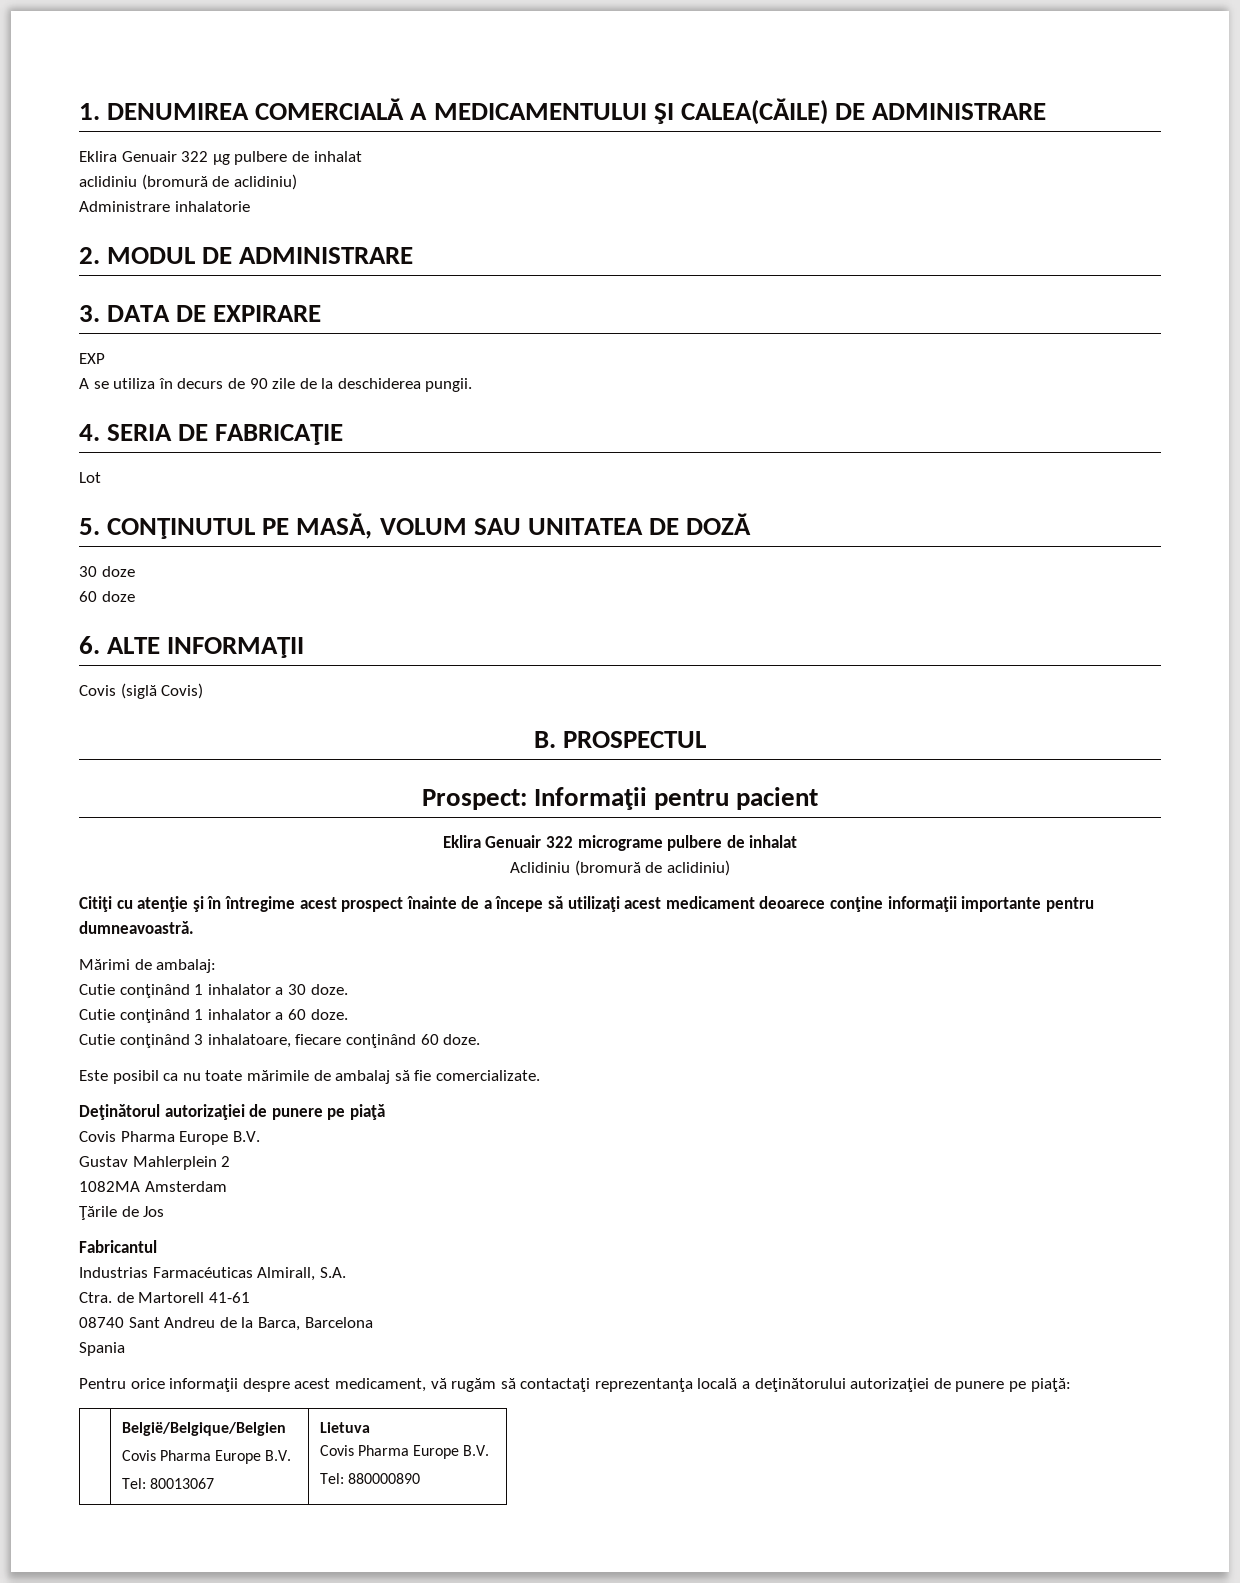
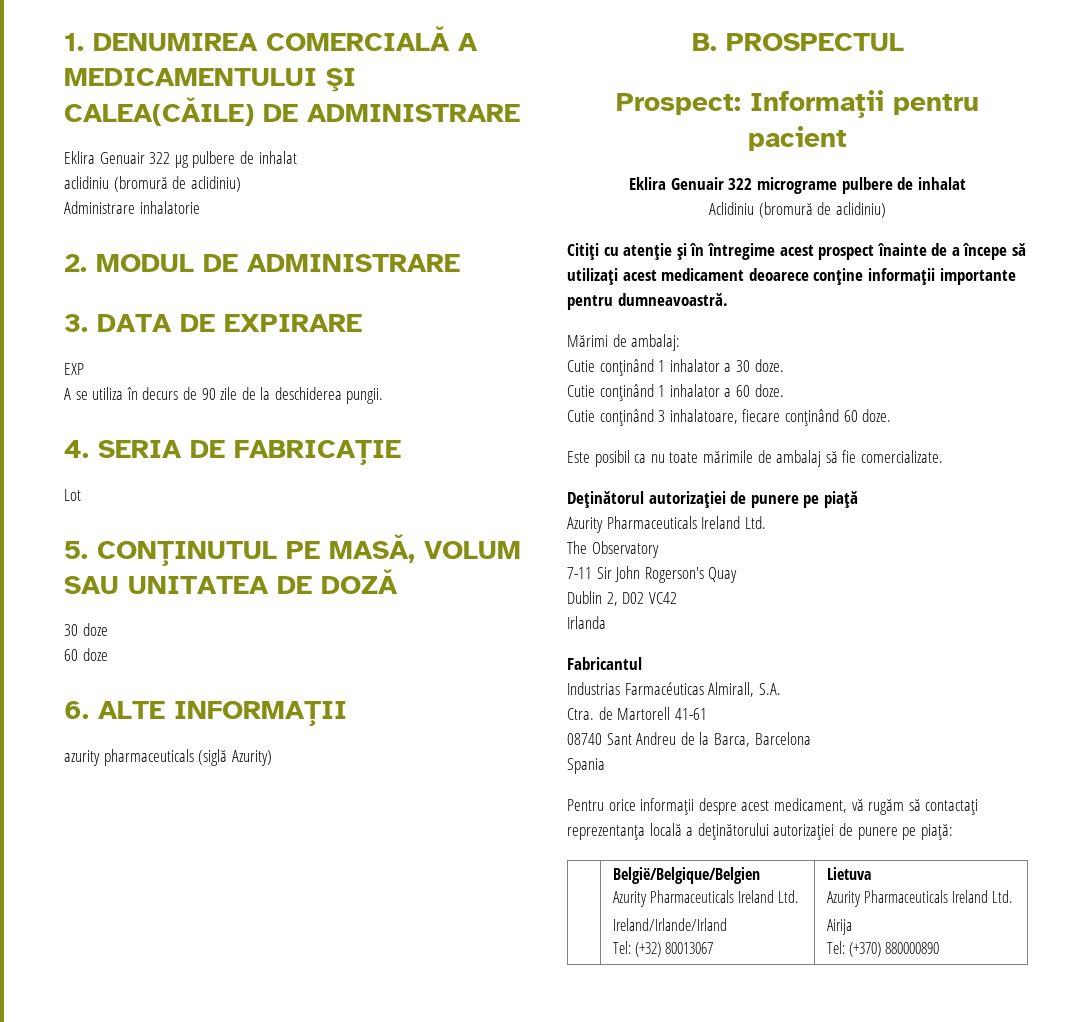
- Covis (siglă Covis)
+ azurity pharmaceuticals (siglă Azurity)
  Deţinătorul autorizaţiei de punere pe piaţă
- Covis Pharma Europe B.V.
- Gustav Mahlerplein 2
- 1082MA Amsterdam
- Ţările de Jos
+ Azurity Pharmaceuticals Ireland Ltd.
+ The Observatory
+ 7-11 Sir John Rogerson's Quay
+ Dublin 2, D02 VC42
+ Irlanda
  | België/Belgique/Belgien
- Covis Pharma Europe B.V.
- Tel: 80013067 | Lietuva
- Covis Pharma Europe B.V.
- Tel: 880000890
+ Azurity Pharmaceuticals Ireland Ltd.
+ Ireland/Irlande/Irland
+ Tel: (+32) 80013067 | Lietuva
+ Azurity Pharmaceuticals Ireland Ltd.
+ Airija
+ Tel: (+370) 880000890

